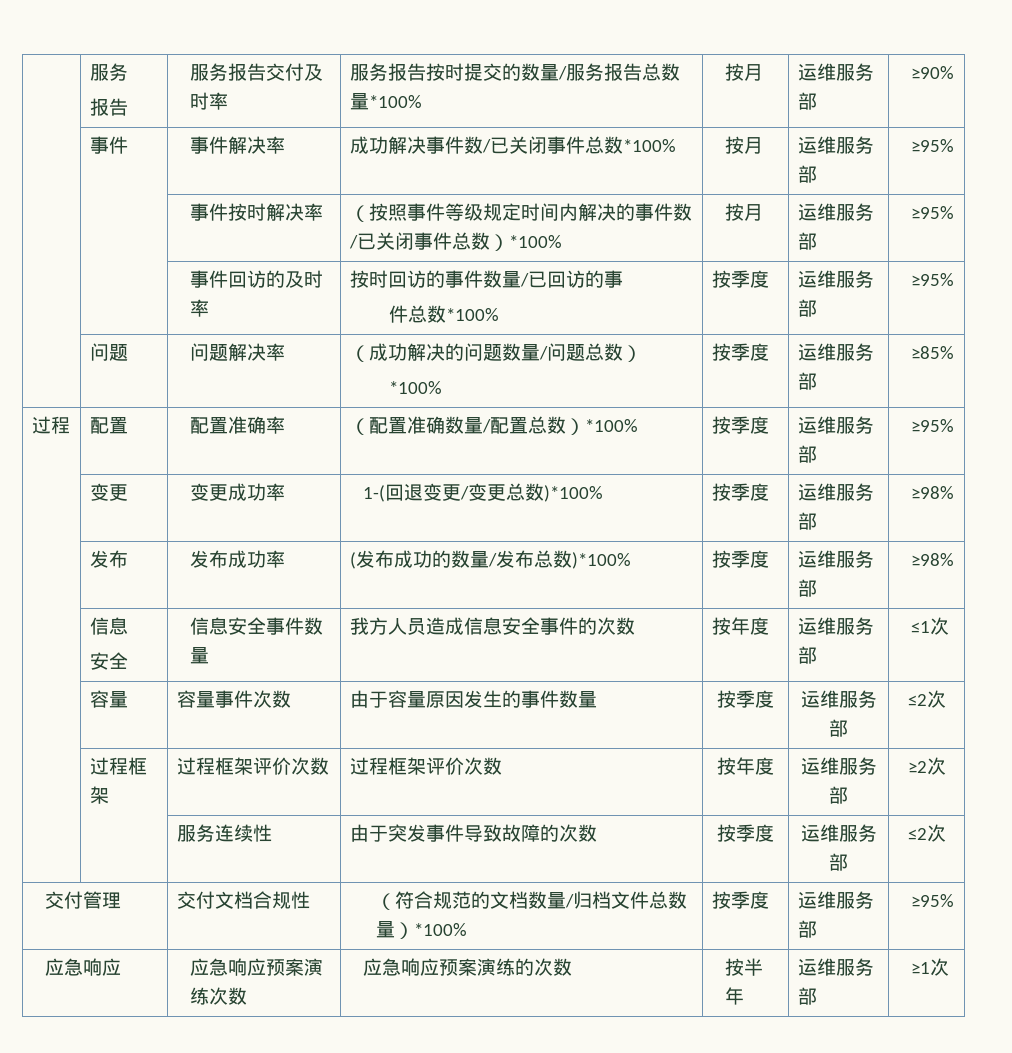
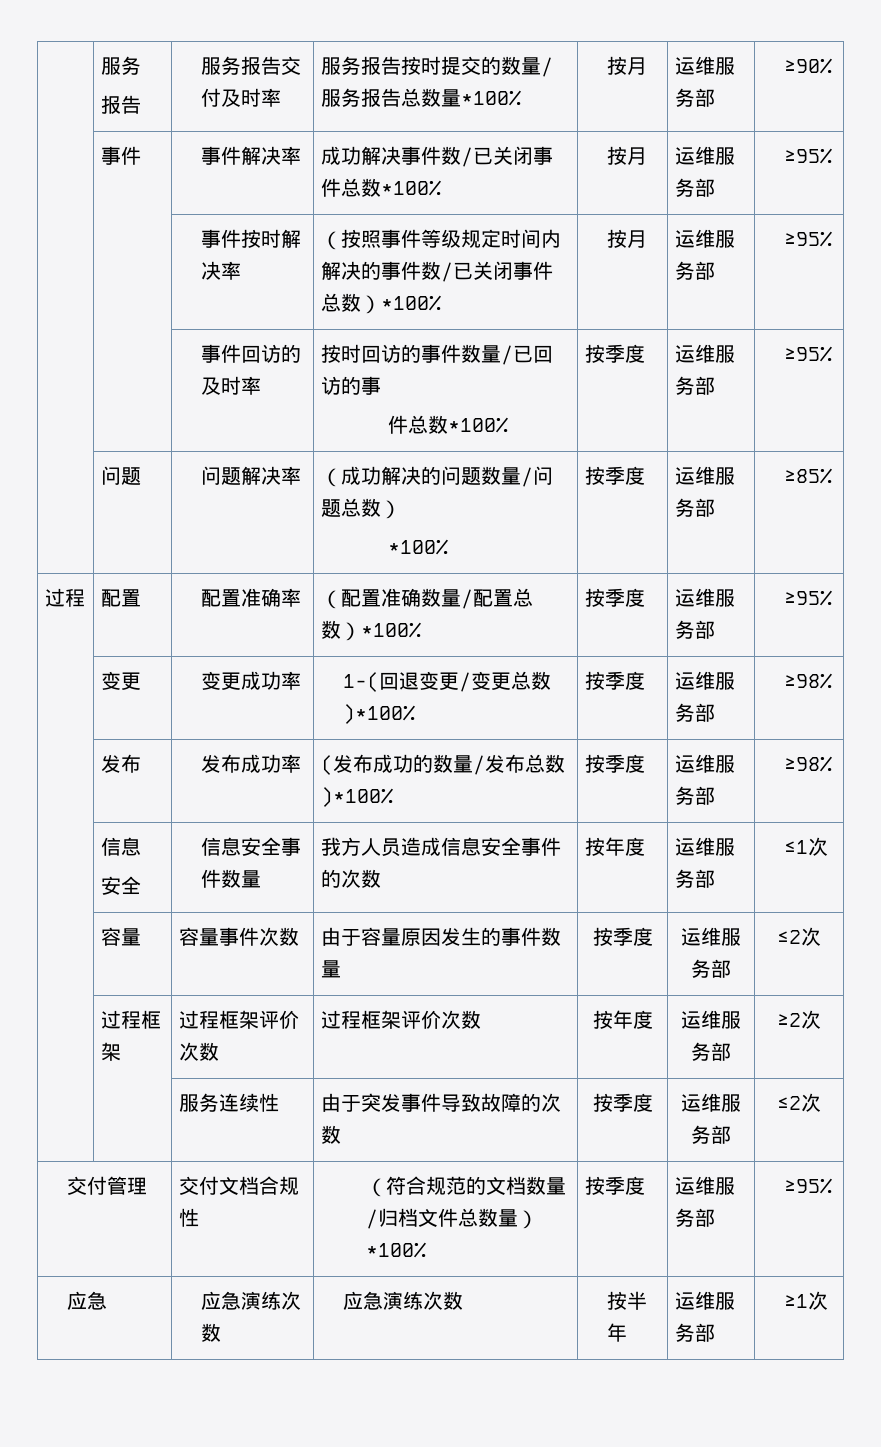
- 应急响应 | 应急响应预案演练次数 | 应急响应预案演练的次数 | 按半年 | 运维服务部 | ≥1次
+ 应急 | 应急演练次数 | 应急演练次数 | 按半年 | 运维服务部 | ≥1次

